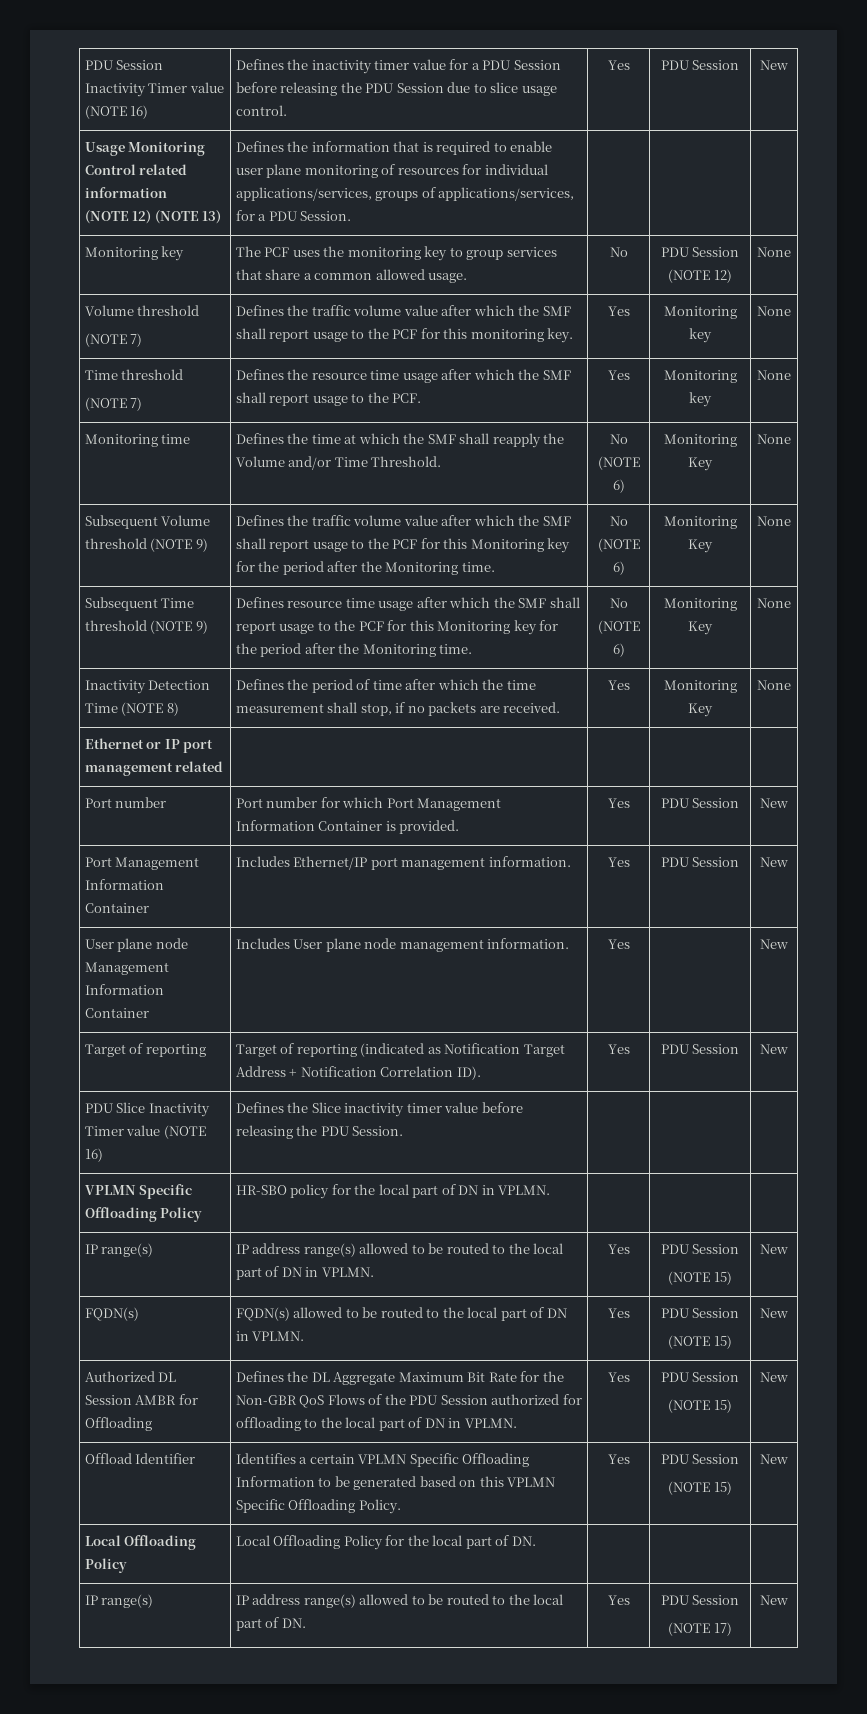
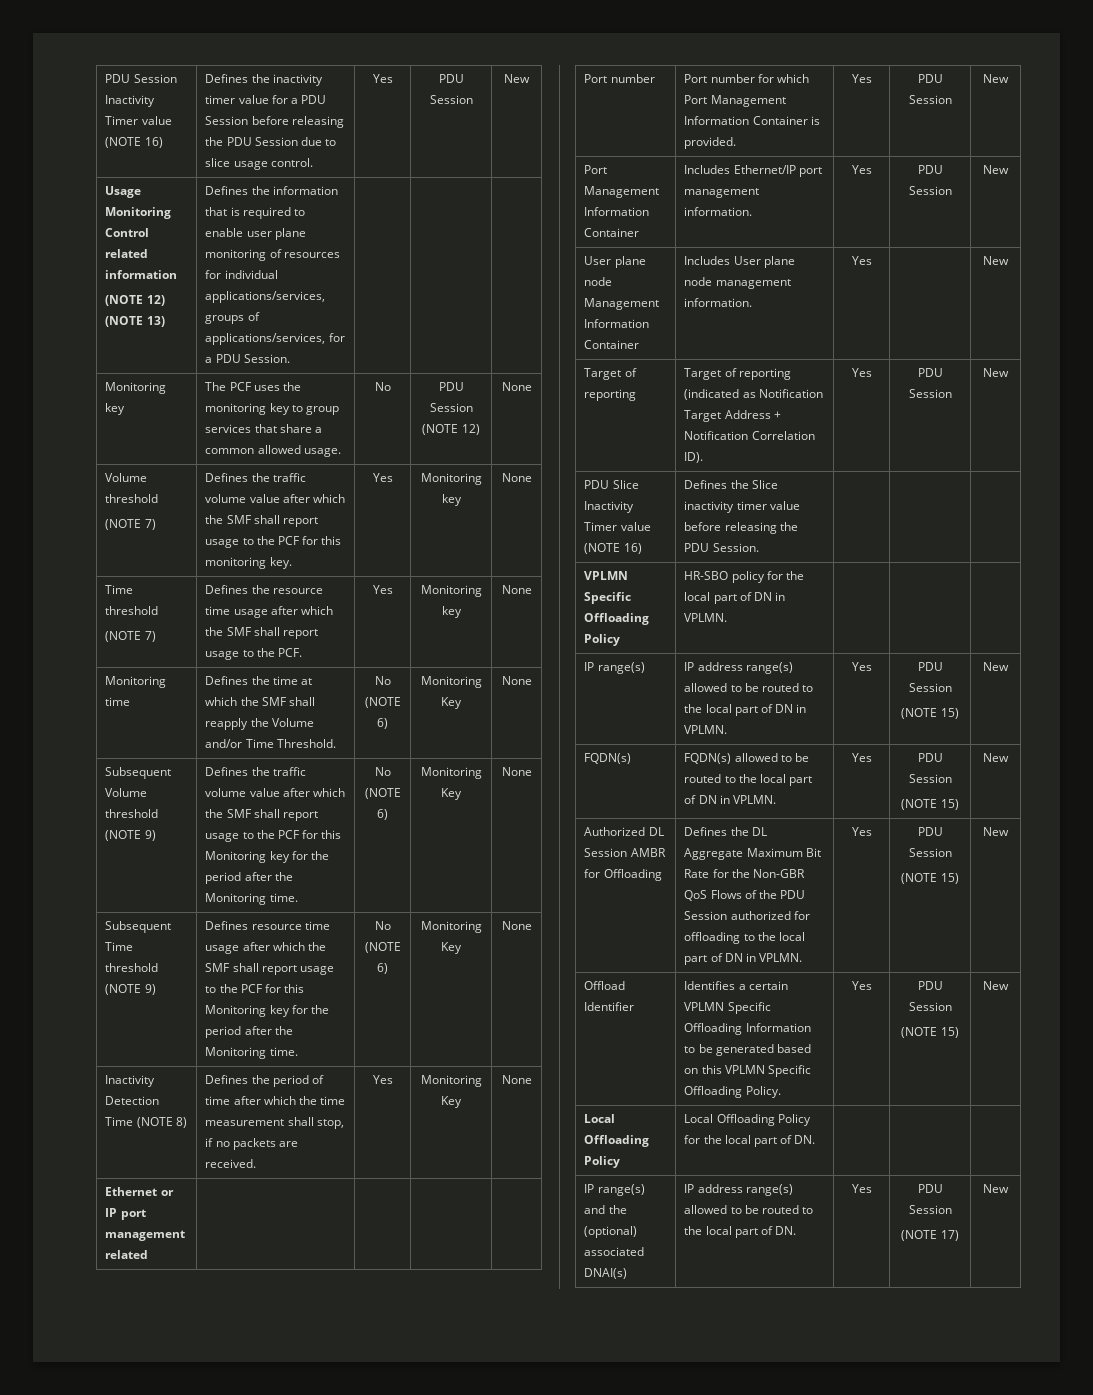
- IP range(s) | IP address range(s) allowed to be routed to the local part of DN. | Yes | PDU Session
+ IP range(s) and the (optional) associated DNAI(s) | IP address range(s) allowed to be routed to the local part of DN. | Yes | PDU Session

